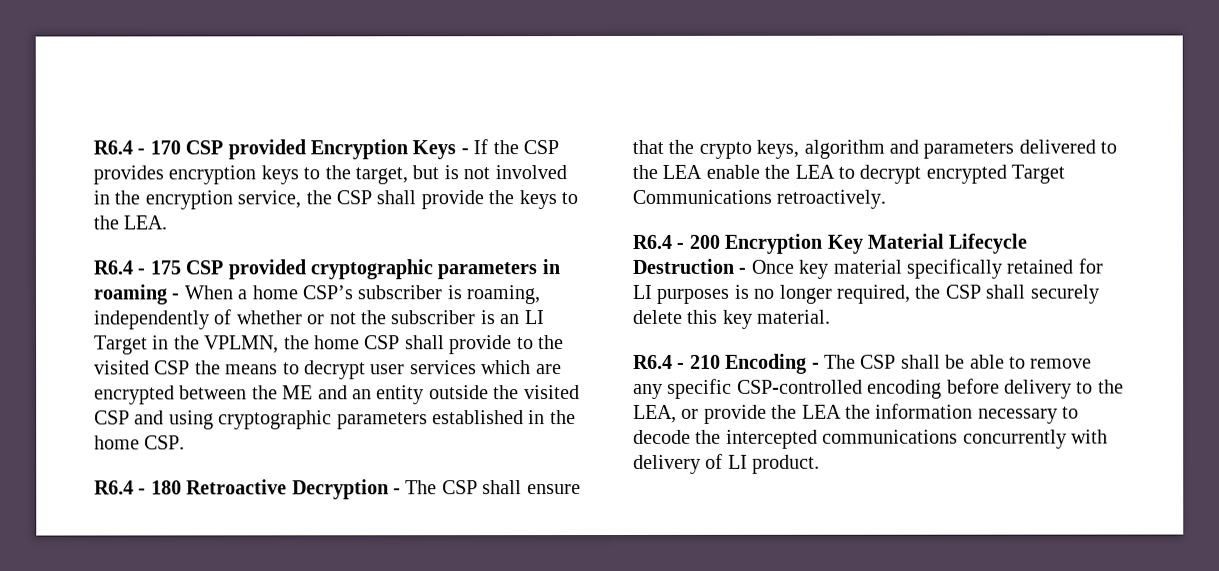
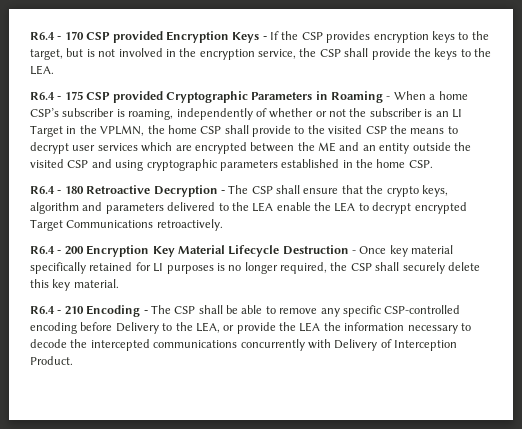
- R6.4 - 175 CSP provided cryptographic parameters in roaming - When a home CSP’s subscriber is roaming, independently of whether or not the subscriber is an LI Target in the VPLMN, the home CSP shall provide to the visited CSP the means to decrypt user services which are encrypted between the ME and an entity outside the visited CSP and using cryptographic parameters established in the home CSP.
+ R6.4 - 175 CSP provided Cryptographic Parameters in Roaming - When a home CSP’s subscriber is roaming, independently of whether or not the subscriber is an LI Target in the VPLMN, the home CSP shall provide to the visited CSP the means to decrypt user services which are encrypted between the ME and an entity outside the visited CSP and using cryptographic parameters established in the home CSP.
- R6.4 - 210 Encoding - The CSP shall be able to remove any specific CSP-controlled encoding before delivery to the LEA, or provide the LEA the information necessary to decode the intercepted communications concurrently with delivery of LI product.
+ R6.4 - 210 Encoding - The CSP shall be able to remove any specific CSP-controlled encoding before Delivery to the LEA, or provide the LEA the information necessary to decode the intercepted communications concurrently with Delivery of Interception Product.

